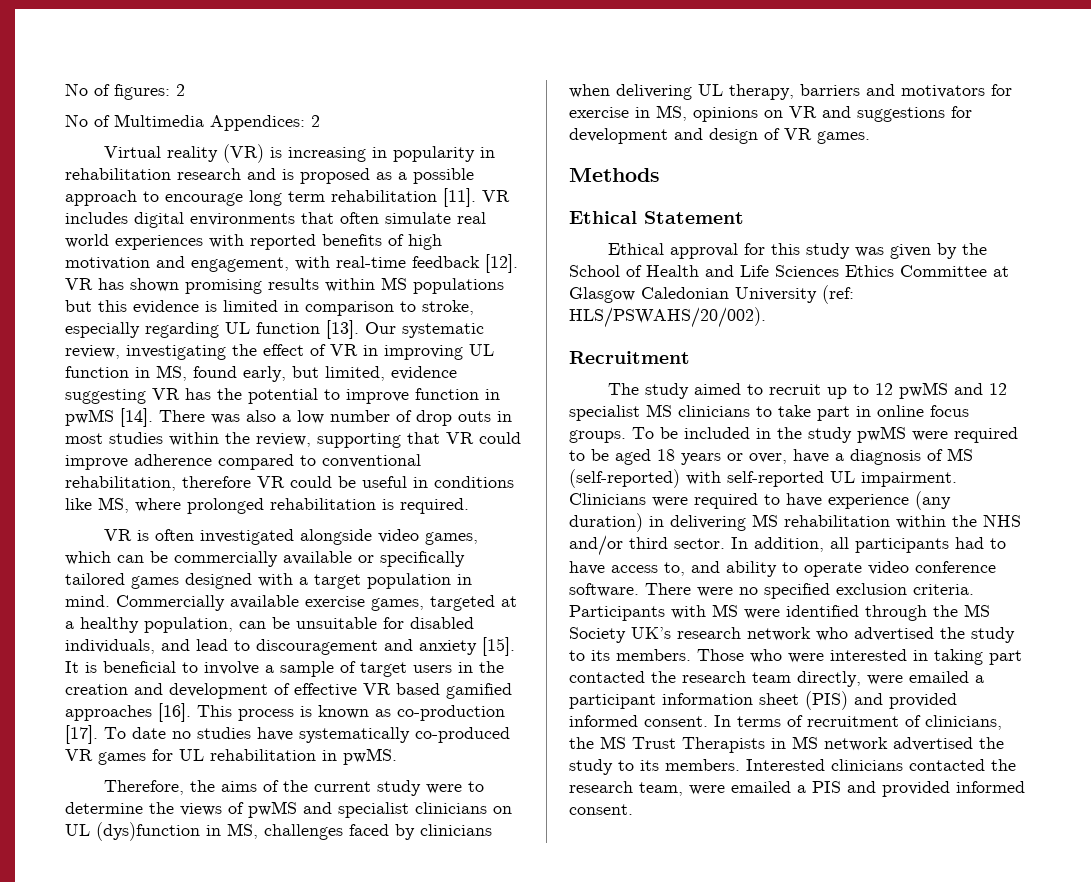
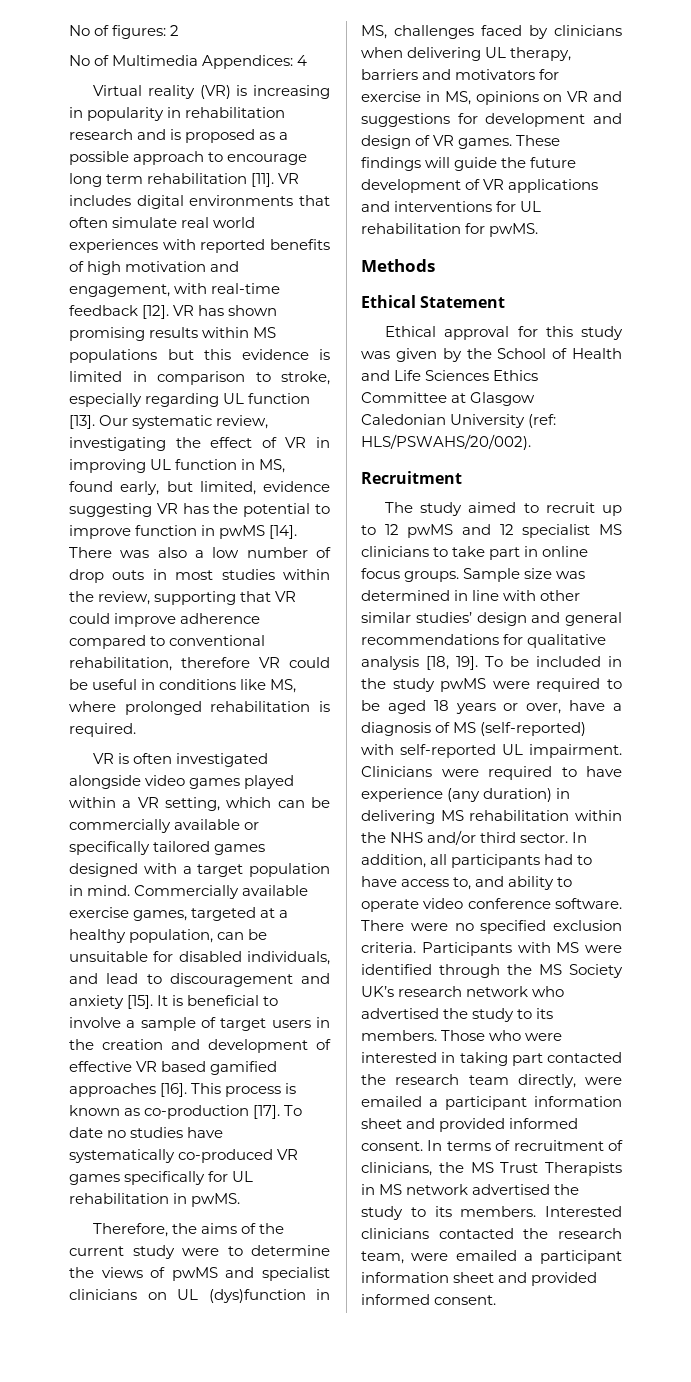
- No of Multimedia Appendices: 2
+ No of Multimedia Appendices: 4
- VR is often investigated alongside video games, which can be commercially available or specifically tailored games designed with a target population in mind.
+ VR is often investigated alongside video games played within a VR setting, which can be commercially available or specifically tailored games designed with a target population in mind.
- To date no studies have systematically co-produced VR games for UL rehabilitation in pwMS.
+ To date no studies have systematically co-produced VR games specifically for UL rehabilitation in pwMS.
+ These findings will guide the future development of VR applications and interventions for UL rehabilitation for pwMS.
+ Sample size was determined in line with other similar studies’ design and general recommendations for qualitative analysis [18, 19].
- Those who were interested in taking part contacted the research team directly, were emailed a participant information sheet (PIS) and provided informed consent.
+ Those who were interested in taking part contacted the research team directly, were emailed a participant information sheet and provided informed consent.
- Interested clinicians contacted the research team, were emailed a PIS and provided informed consent.
+ Interested clinicians contacted the research team, were emailed a participant information sheet and provided informed consent.

